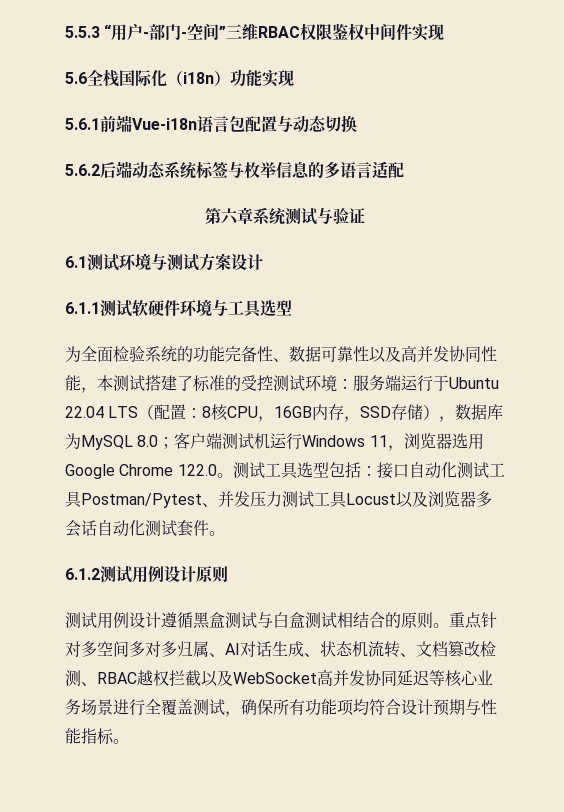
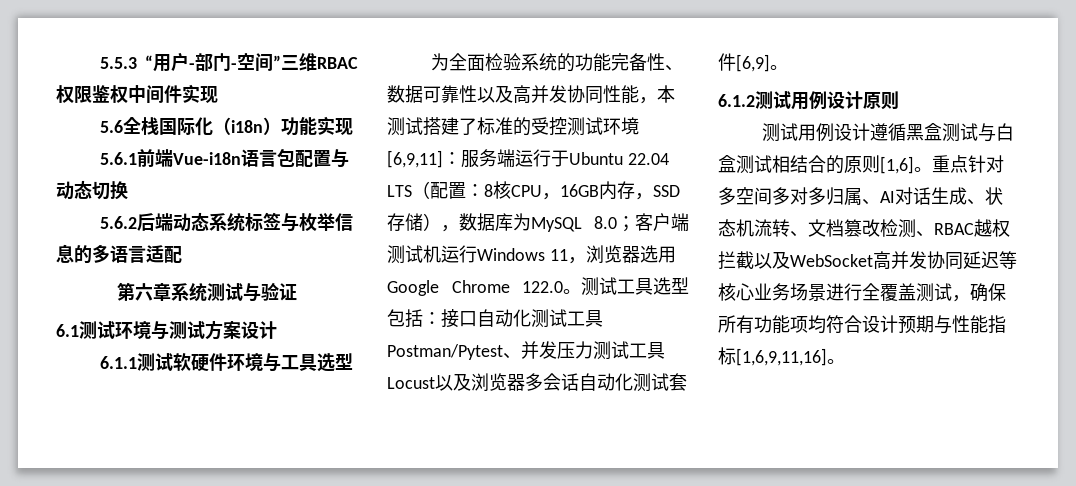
- 为全面检验系统的功能完备性、数据可靠性以及高并发协同性能，本测试搭建了标准的受控测试环境：服务端运行于Ubuntu 22.04 LTS（配置：8核CPU，16GB内存，SSD存储），数据库为MySQL 8.0；客户端测试机运行Windows 11，浏览器选用Google Chrome 122.0。
+ 为全面检验系统的功能完备性、数据可靠性以及高并发协同性能，本测试搭建了标准的受控测试环境[6,9,11]：服务端运行于Ubuntu 22.04 LTS（配置：8核CPU，16GB内存，SSD存储），数据库为MySQL 8.0；客户端测试机运行Windows 11，浏览器选用Google Chrome 122.0。
- 测试工具选型包括：接口自动化测试工具Postman/Pytest、并发压力测试工具Locust以及浏览器多会话自动化测试套件。
+ 测试工具选型包括：接口自动化测试工具Postman/Pytest、并发压力测试工具Locust以及浏览器多会话自动化测试套件[6,9]。
- 测试用例设计遵循黑盒测试与白盒测试相结合的原则。
+ 测试用例设计遵循黑盒测试与白盒测试相结合的原则[1,6]。
- 重点针对多空间多对多归属、AI对话生成、状态机流转、文档篡改检测、RBAC越权拦截以及WebSocket高并发协同延迟等核心业务场景进行全覆盖测试，确保所有功能项均符合设计预期与性能指标。
+ 重点针对多空间多对多归属、AI对话生成、状态机流转、文档篡改检测、RBAC越权拦截以及WebSocket高并发协同延迟等核心业务场景进行全覆盖测试，确保所有功能项均符合设计预期与性能指标[1,6,9,11,16]。

